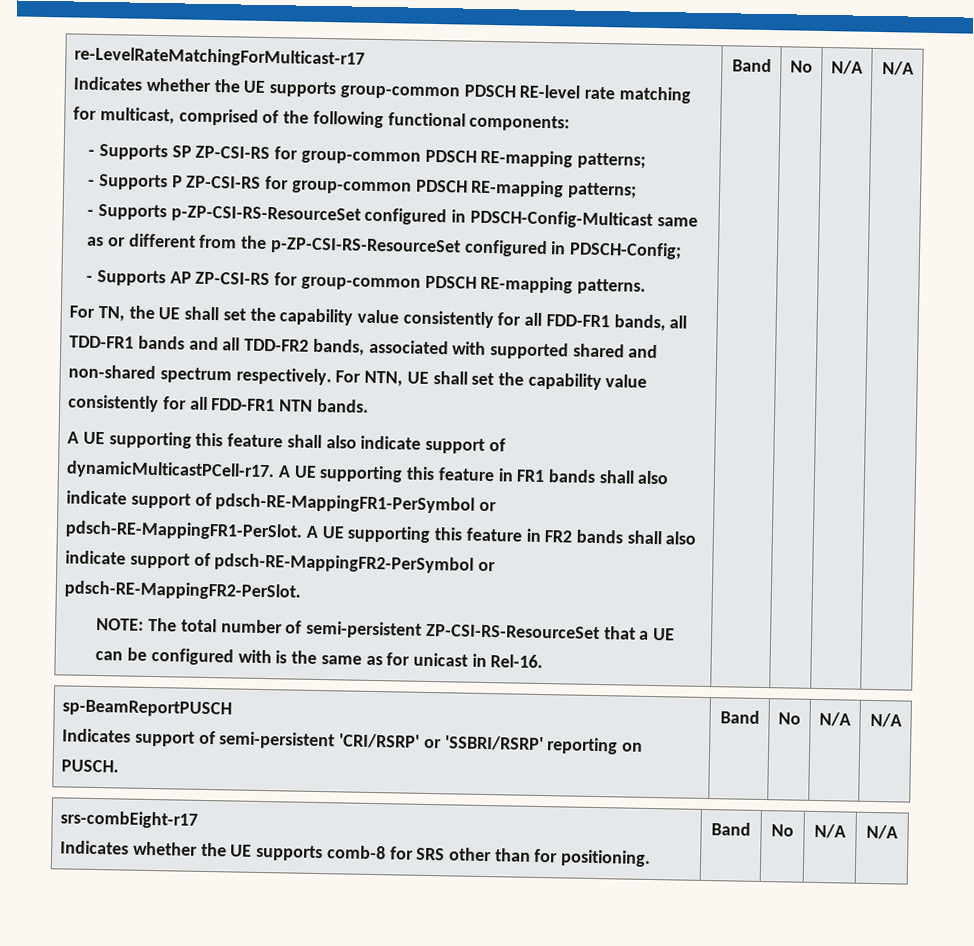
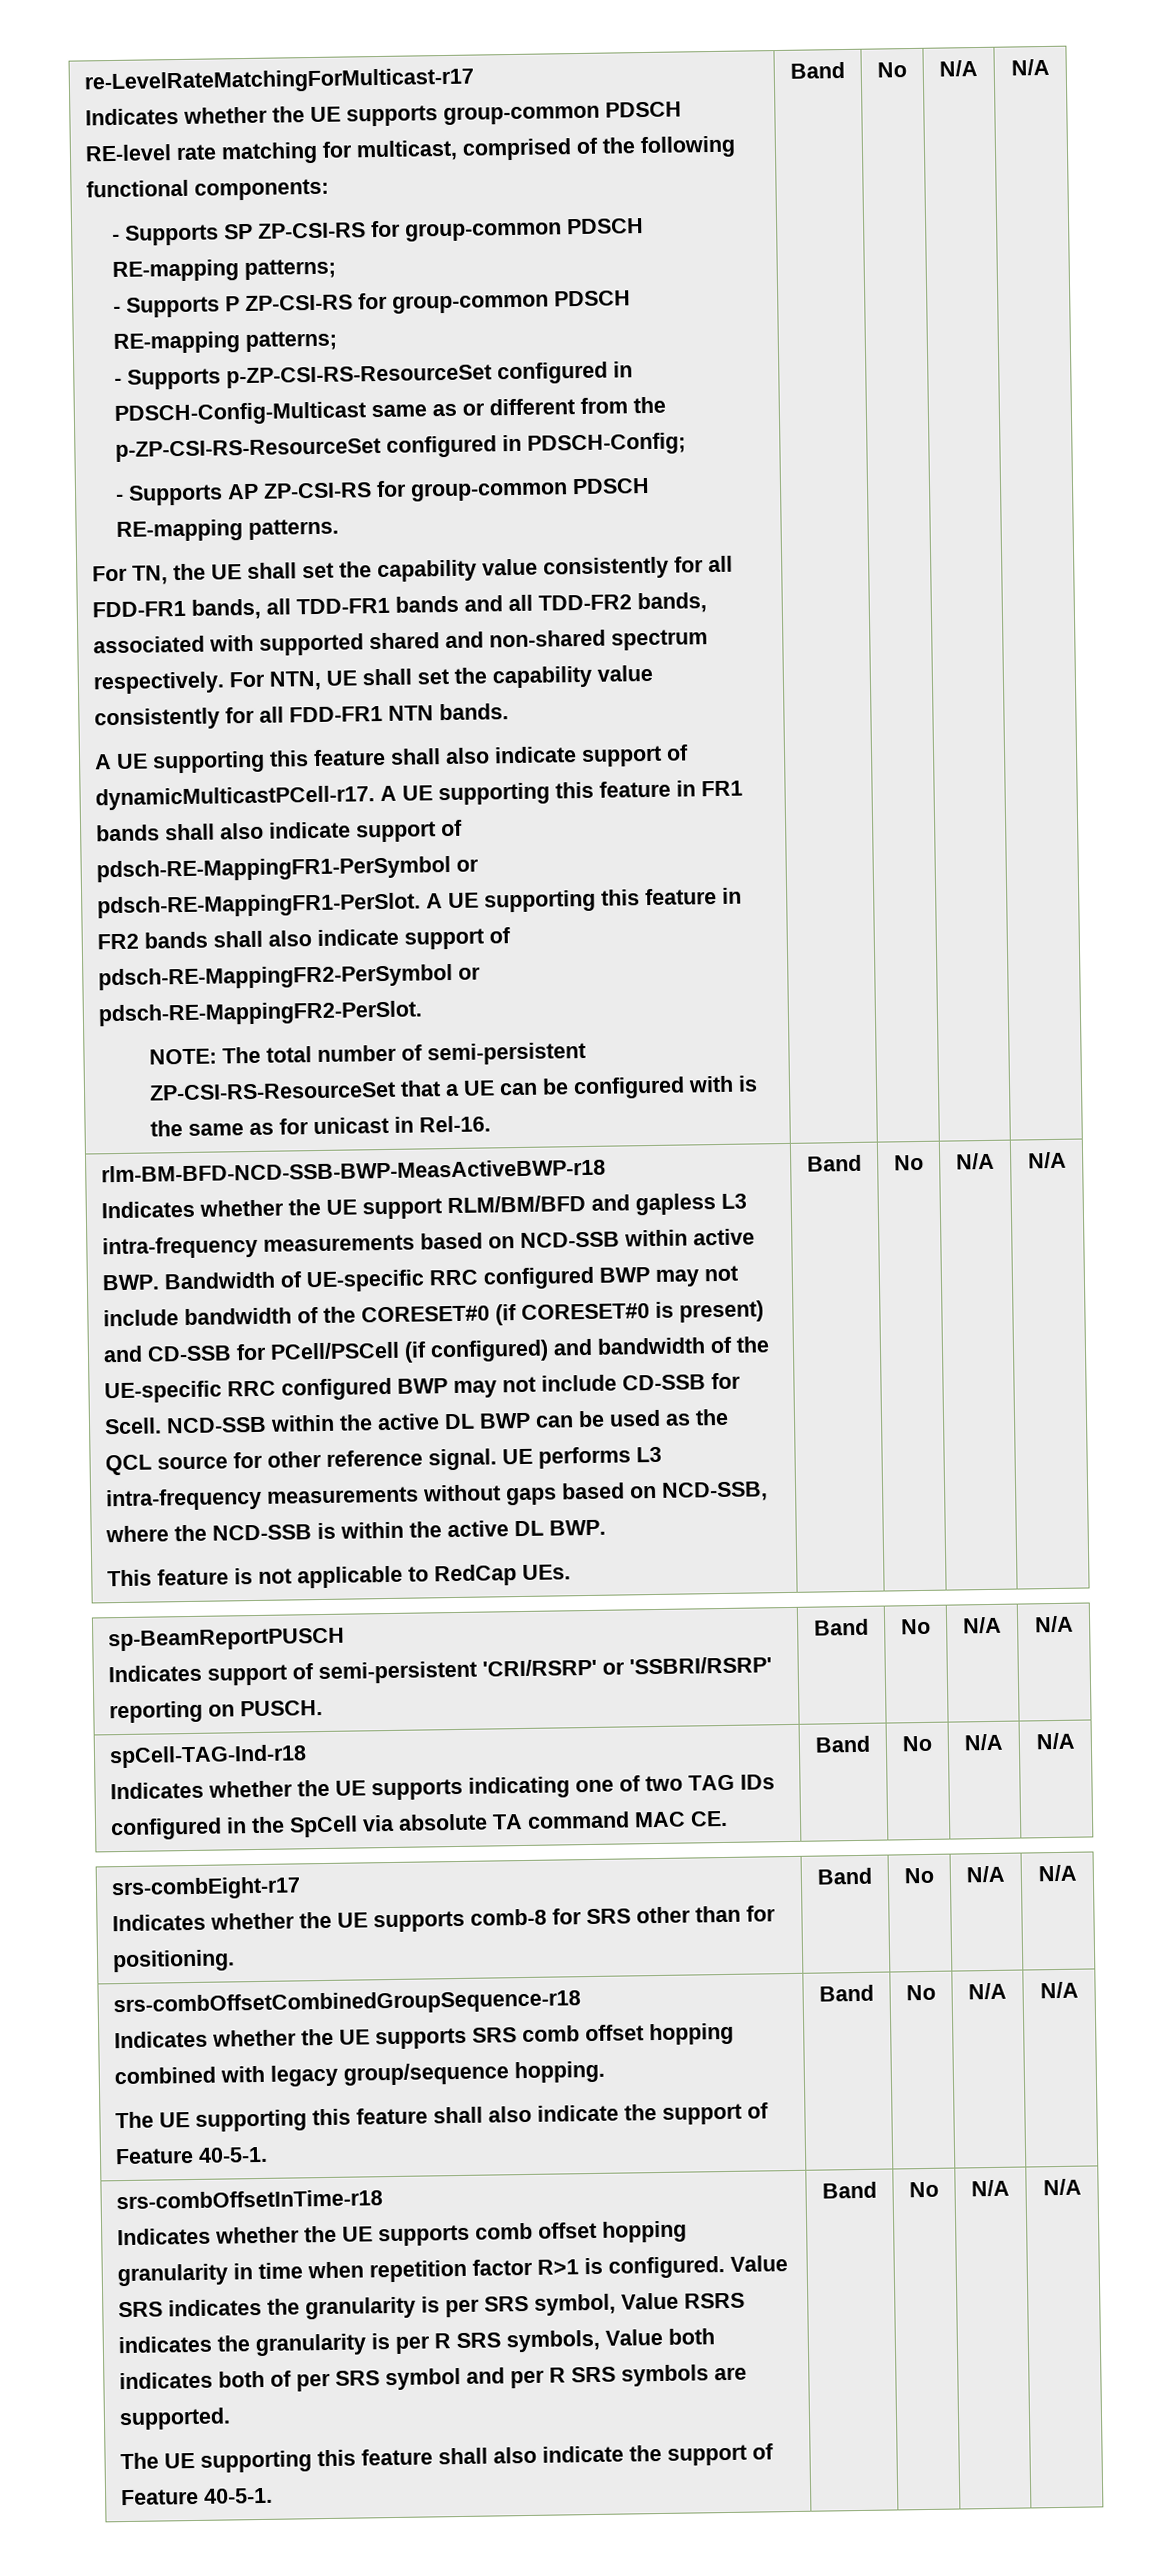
+ rlm-BM-BFD-NCD-SSB-BWP-MeasActiveBWP-r18
+ Indicates whether the UE support RLM/BM/BFD and gapless L3 intra-frequency measurements based on NCD-SSB within active BWP. Bandwidth of UE-specific RRC configured BWP may not include bandwidth of the CORESET#0 (if CORESET#0 is present) and CD-SSB for PCell/PSCell (if configured) and bandwidth of the UE-specific RRC configured BWP may not include CD-SSB for Scell. NCD-SSB within the active DL BWP can be used as the QCL source for other reference signal. UE performs L3 intra-frequency measurements without gaps based on NCD-SSB, where the NCD-SSB is within the active DL BWP.
+ This feature is not applicable to RedCap UEs. | Band | No | N/A | N/A
+ spCell-TAG-Ind-r18
+ Indicates whether the UE supports indicating one of two TAG IDs configured in the SpCell via absolute TA command MAC CE. | Band | No | N/A | N/A
+ srs-combOffsetCombinedGroupSequence-r18
+ Indicates whether the UE supports SRS comb offset hopping combined with legacy group/sequence hopping.
+ The UE supporting this feature shall also indicate the support of Feature 40-5-1. | Band | No | N/A | N/A
+ srs-combOffsetInTime-r18
+ Indicates whether the UE supports comb offset hopping granularity in time when repetition factor R>1 is configured. Value SRS indicates the granularity is per SRS symbol, Value RSRS indicates the granularity is per R SRS symbols, Value both indicates both of per SRS symbol and per R SRS symbols are supported.
+ The UE supporting this feature shall also indicate the support of Feature 40-5-1. | Band | No | N/A | N/A

